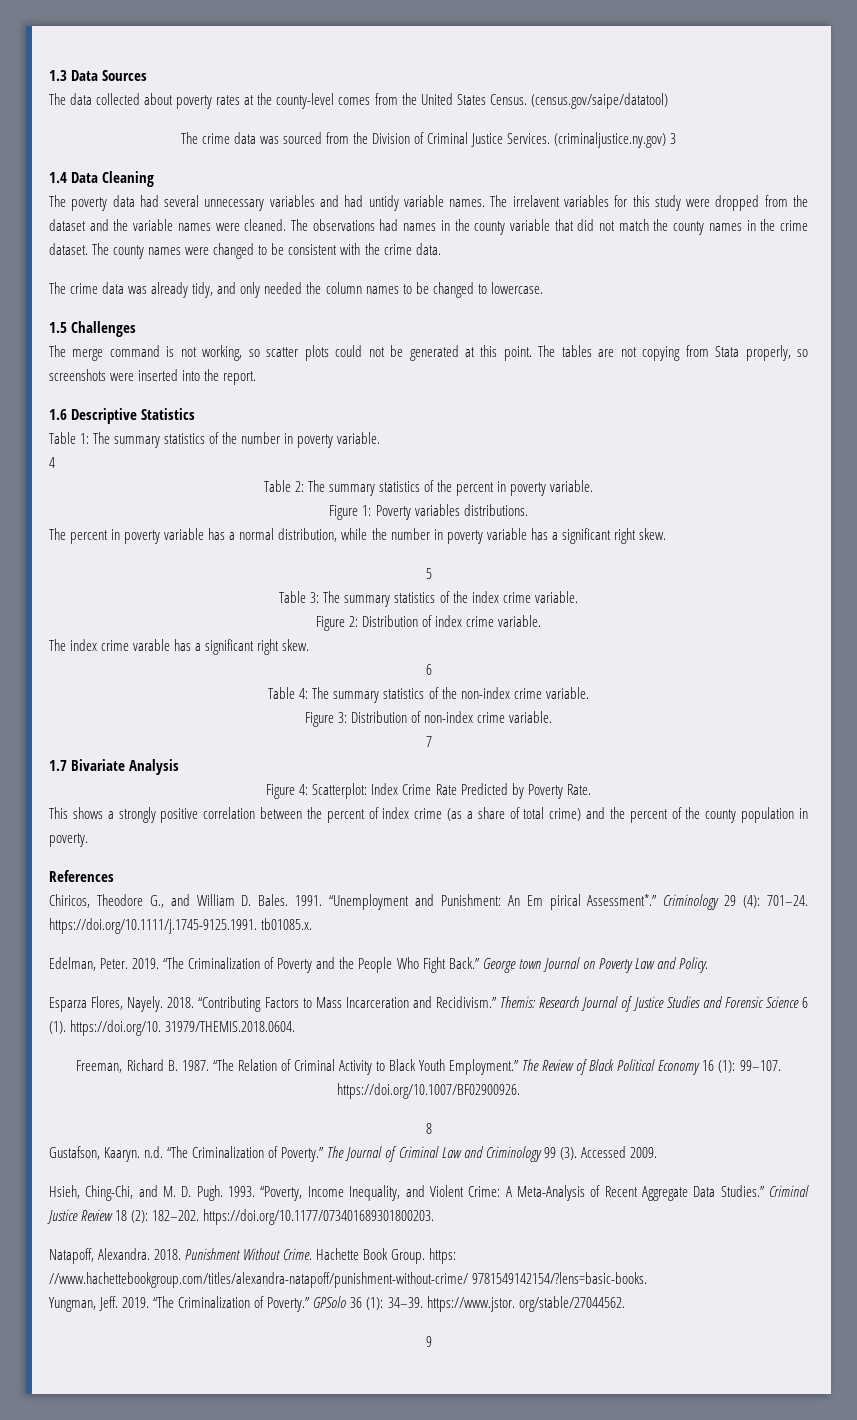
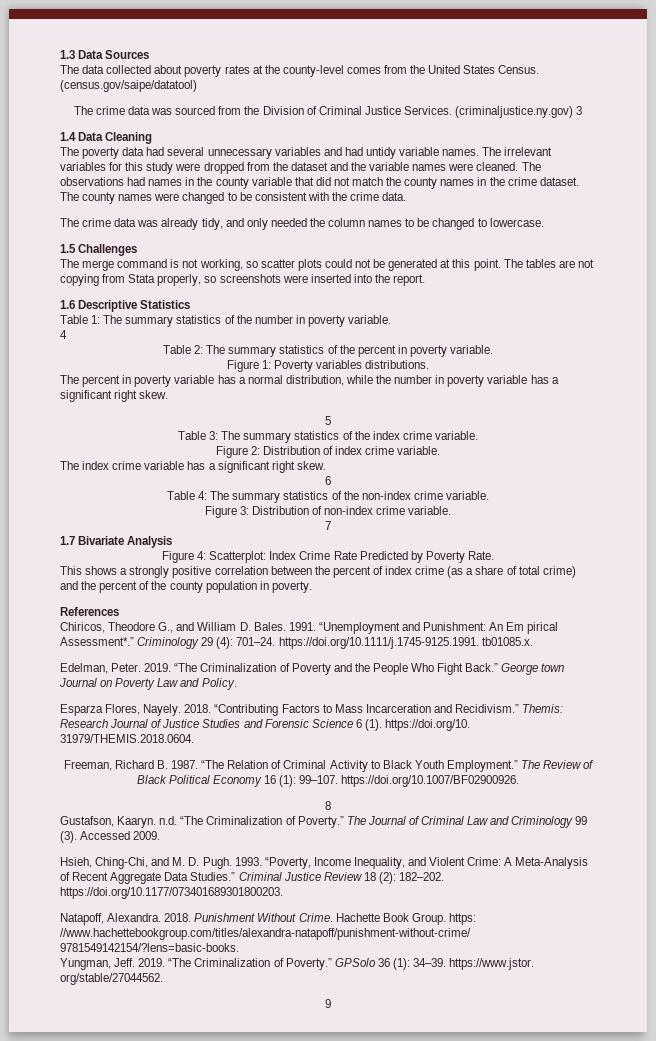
- The irrelavent variables for this study were dropped from the dataset and the variable names were cleaned.
+ The irrelevant variables for this study were dropped from the dataset and the variable names were cleaned.
- The index crime varable has a significant right skew.
+ The index crime variable has a significant right skew.

